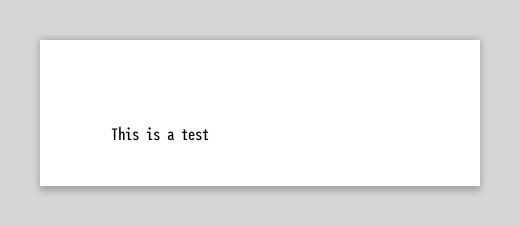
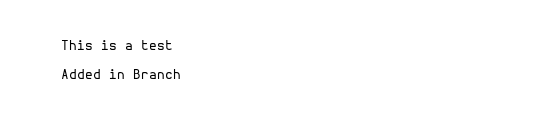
+ Added in Branch

